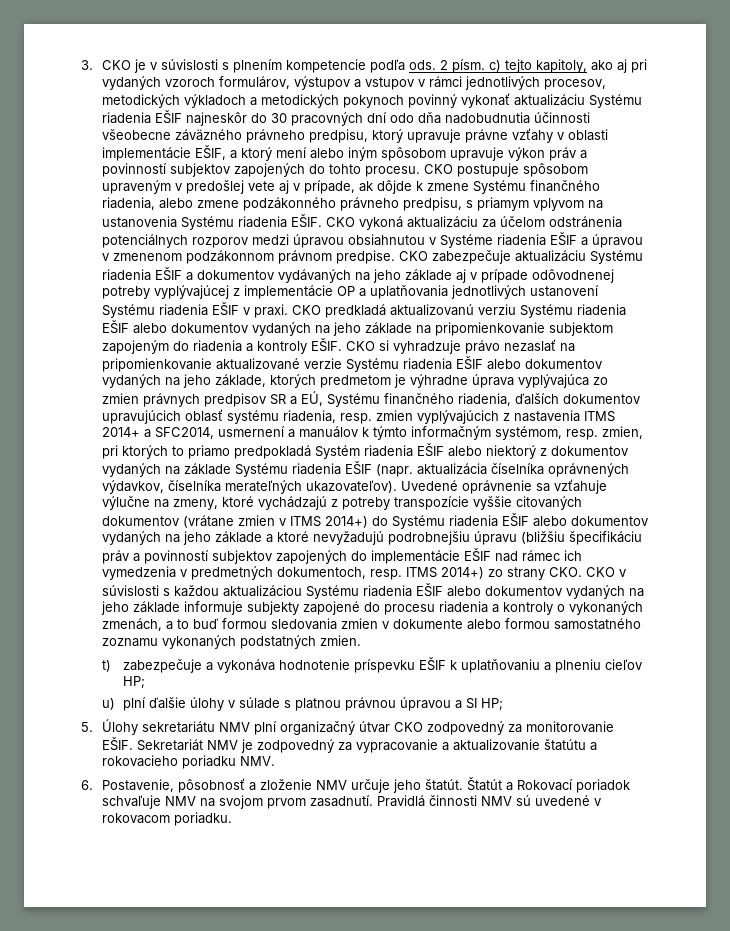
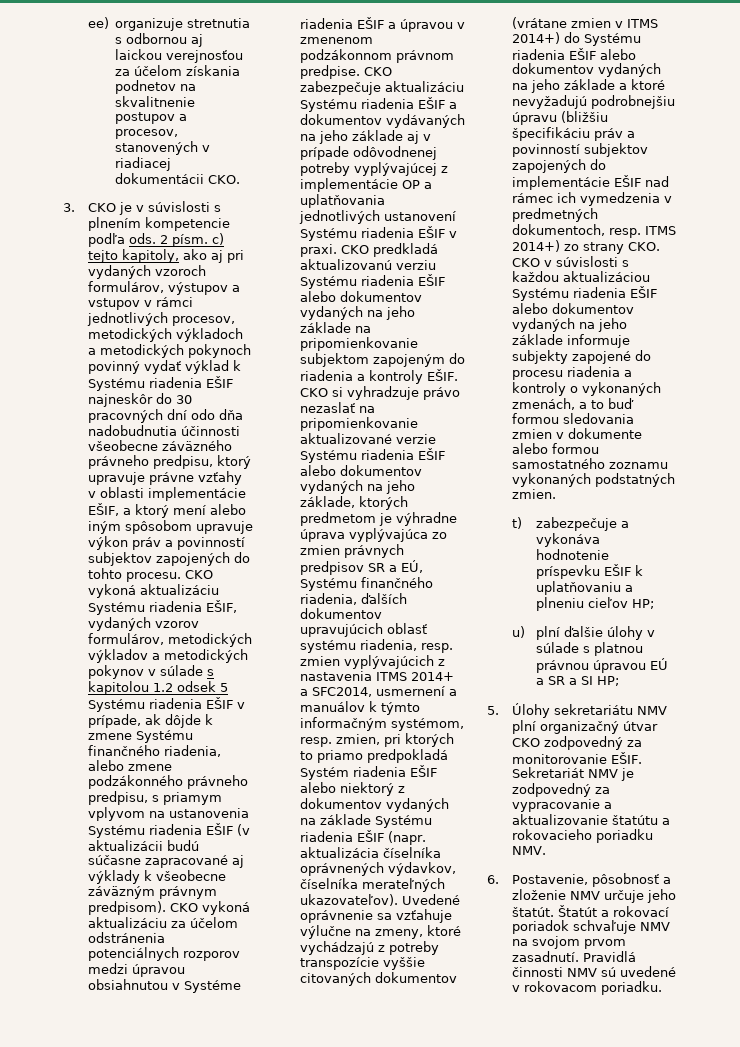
+ ee) organizuje stretnutia s odbornou aj laickou verejnosťou za účelom získania podnetov na skvalitnenie postupov a procesov, stanovených v riadiacej dokumentácii CKO.
- 2 písm. c) tejto kapitoly, ako aj pri vydaných vzoroch formulárov, výstupov a vstupov v rámci jednotlivých procesov, metodických výkladoch a metodických pokynoch povinný vykonať aktualizáciu Systému riadenia EŠIF najneskôr do 30 pracovných dní odo dňa nadobudnutia účinnosti všeobecne záväzného právneho predpisu, ktorý upravuje právne vzťahy v oblasti implementácie EŠIF, a ktorý mení alebo iným spôsobom upravuje výkon práv a povinností subjektov zapojených do tohto procesu.
+ 2 písm. c) tejto kapitoly, ako aj pri vydaných vzoroch formulárov, výstupov a vstupov v rámci jednotlivých procesov, metodických výkladoch a metodických pokynoch povinný vydať výklad k Systému riadenia EŠIF najneskôr do 30 pracovných dní odo dňa nadobudnutia účinnosti všeobecne záväzného právneho predpisu, ktorý upravuje právne vzťahy v oblasti implementácie EŠIF, a ktorý mení alebo iným spôsobom upravuje výkon práv a povinností subjektov zapojených do tohto procesu.
- CKO postupuje spôsobom upraveným v predošlej vete aj v prípade, ak dôjde k zmene Systému finančného riadenia, alebo zmene podzákonného právneho predpisu, s priamym vplyvom na ustanovenia Systému riadenia EŠIF.
+ CKO vykoná aktualizáciu Systému riadenia EŠIF, vydaných vzorov formulárov, metodických výkladov a metodických pokynov v súlade s kapitolou 1.2 odsek 5 Systému riadenia EŠIF v prípade, ak dôjde k zmene Systému finančného riadenia, alebo zmene podzákonného právneho predpisu, s priamym vplyvom na ustanovenia Systému riadenia EŠIF (v aktualizácii budú súčasne zapracované aj výklady k všeobecne záväzným právnym predpisom).
- u) plní ďalšie úlohy v súlade s platnou právnou úpravou a SI HP;
+ u) plní ďalšie úlohy v súlade s platnou právnou úpravou EÚ a SR a SI HP;
- Štatút a Rokovací poriadok schvaľuje NMV na svojom prvom zasadnutí.
+ Štatút a rokovací poriadok schvaľuje NMV na svojom prvom zasadnutí.

